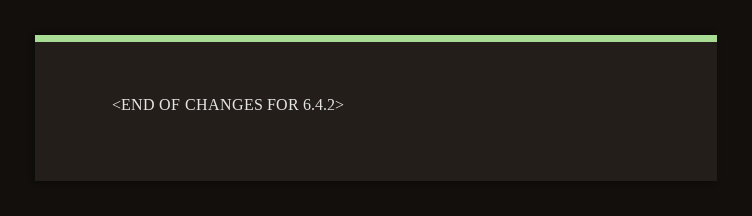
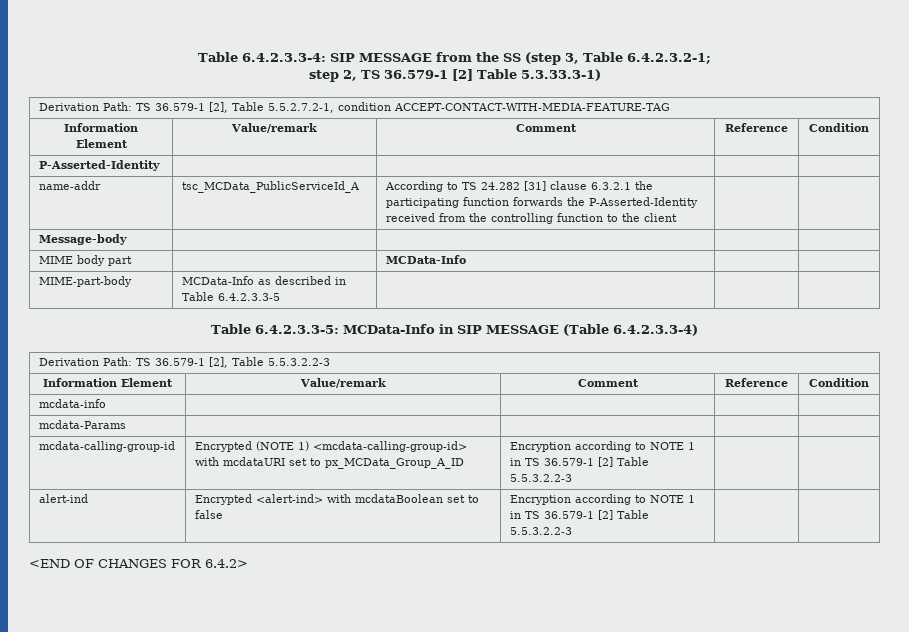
+ Table 6.4.2.3.3-4: SIP MESSAGE from the SS (step 3, Table 6.4.2.3.2-1;
+ step 2, TS 36.579-1 [2] Table 5.3.33.3-1)
+ Derivation Path: TS 36.579-1 [2], Table 5.5.2.7.2-1, condition ACCEPT-CONTACT-WITH-MEDIA-FEATURE-TAG
+ Information Element | Value/remark | Comment | Reference | Condition
+ P-Asserted-Identity | | | |
+ name-addr | tsc_MCData_PublicServiceId_A | According to TS 24.282 [31] clause 6.3.2.1 the participating function forwards the P-Asserted-Identity received from the controlling function to the client | |
+ Message-body | | | |
+ MIME body part | | MCData-Info | |
+ MIME-part-body | MCData-Info as described in Table 6.4.2.3.3-5 | | |
+ Table 6.4.2.3.3-5: MCData-Info in SIP MESSAGE (Table 6.4.2.3.3-4)
+ Derivation Path: TS 36.579-1 [2], Table 5.5.3.2.2-3
+ Information Element | Value/remark | Comment | Reference | Condition
+ mcdata-info | | | |
+ mcdata-Params | | | |
+ mcdata-calling-group-id | Encrypted (NOTE 1) <mcdata-calling-group-id> with mcdataURI set to px_MCData_Group_A_ID | Encryption according to NOTE 1 in TS 36.579-1 [2] Table 5.5.3.2.2-3 | |
+ alert-ind | Encrypted <alert-ind> with mcdataBoolean set to false | Encryption according to NOTE 1 in TS 36.579-1 [2] Table 5.5.3.2.2-3 | |

